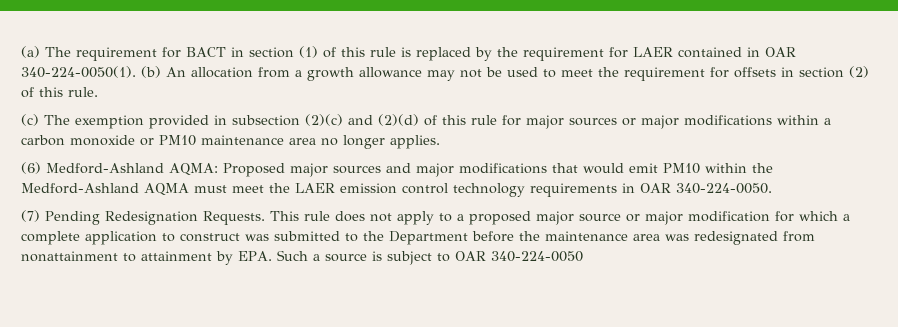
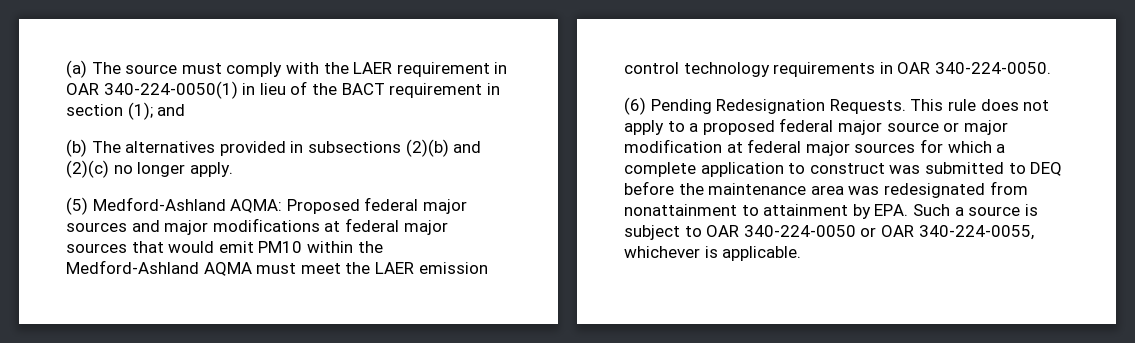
- (a) The requirement for BACT in section (1) of this rule is replaced by the requirement for LAER contained in OAR 340-224-0050(1). (b) An allocation from a growth allowance may not be used to meet the requirement for offsets in section (2) of this rule.
- (c) The exemption provided in subsection (2)(c) and (2)(d) of this rule for major sources or major modifications within a carbon monoxide or PM10 maintenance area no longer applies.
- (6) Medford-Ashland AQMA: Proposed major sources and major modifications that would emit PM10 within the Medford-Ashland AQMA must meet the LAER emission control technology requirements in OAR 340-224-0050.
+ (a) The source must comply with the LAER requirement in OAR 340-224-0050(1) in lieu of the BACT requirement in section (1); and
+ (b) The alternatives provided in subsections (2)(b) and (2)(c) no longer apply.
+ (5) Medford-Ashland AQMA: Proposed federal major sources and major modifications at federal major sources that would emit PM10 within the Medford-Ashland AQMA must meet the LAER emission control technology requirements in OAR 340-224-0050.
- (7) Pending Redesignation Requests.
+ (6) Pending Redesignation Requests.
- This rule does not apply to a proposed major source or major modification for which a complete application to construct was submitted to the Department before the maintenance area was redesignated from nonattainment to attainment by EPA. Such a source is subject to OAR 340-224-0050
+ This rule does not apply to a proposed federal major source or major modification at federal major sources for which a complete application to construct was submitted to DEQ before the maintenance area was redesignated from nonattainment to attainment by EPA. Such a source is subject to OAR 340-224-0050 or OAR 340-224-0055, whichever is applicable.

